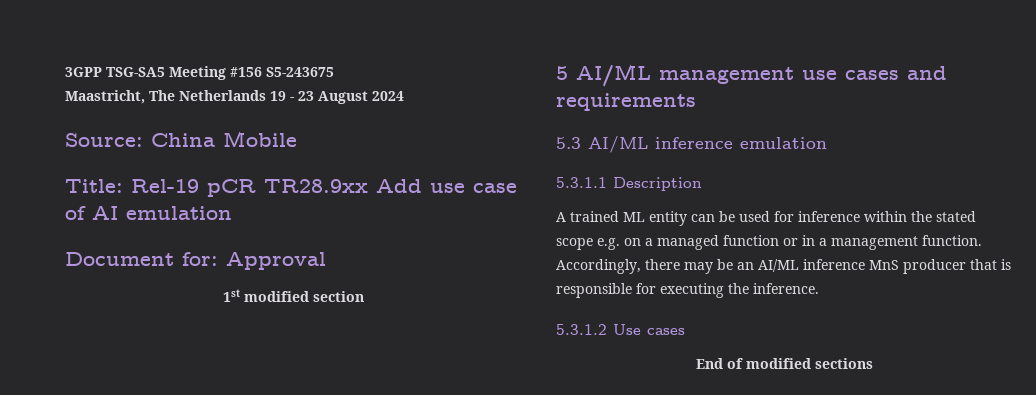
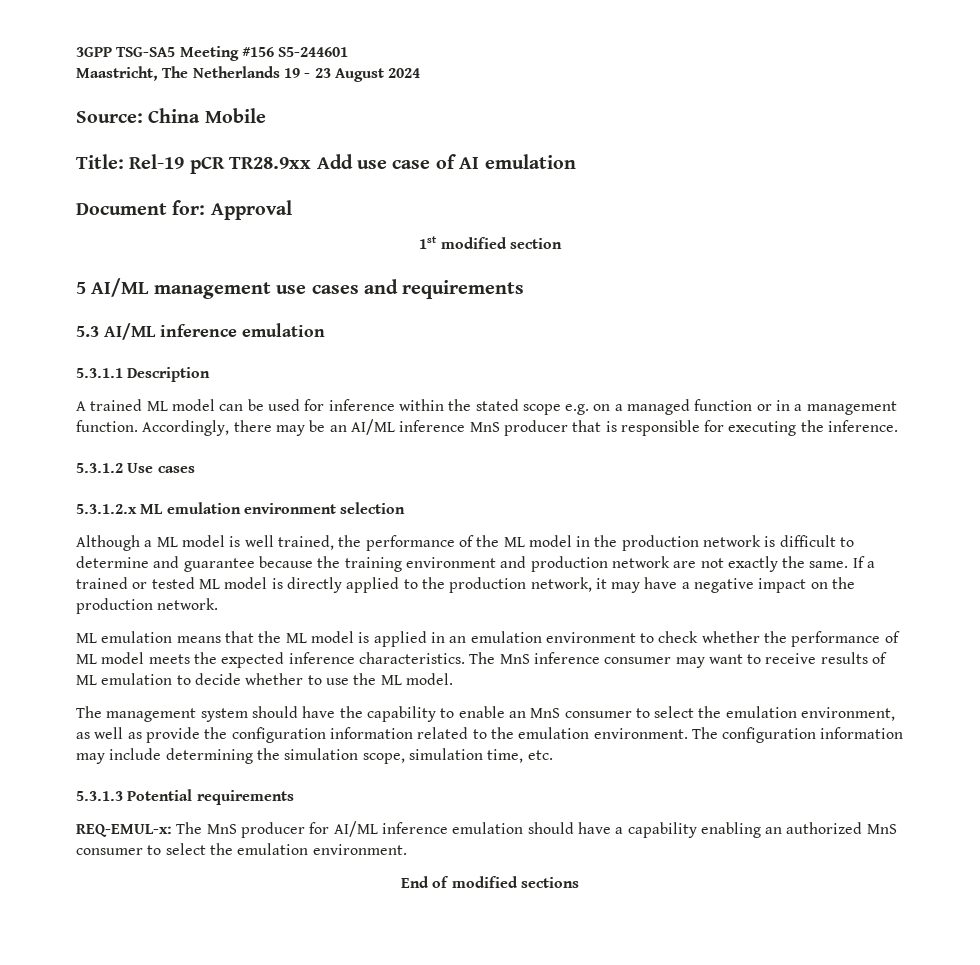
- 3GPP TSG-SA5 Meeting #156 S5-243675
+ 3GPP TSG-SA5 Meeting #156 S5-244601
- A trained ML entity can be used for inference within the stated scope e.g. on a managed function or in a management function.
+ A trained ML model can be used for inference within the stated scope e.g. on a managed function or in a management function.
+ 5.3.1.2.x ML emulation environment selection
+ Although a ML model is well trained, the performance of the ML model in the production network is difficult to determine and guarantee because the training environment and production network are not exactly the same. If a trained or tested ML model is directly applied to the production network, it may have a negative impact on the production network.
+ ML emulation means that the ML model is applied in an emulation environment to check whether the performance of ML model meets the expected inference characteristics. The MnS inference consumer may want to receive results of ML emulation to decide whether to use the ML model.
+ The management system should have the capability to enable an MnS consumer to select the emulation environment, as well as provide the configuration information related to the emulation environment. The configuration information may include determining the simulation scope, simulation time, etc.
+ 5.3.1.3 Potential requirements
+ REQ-EMUL-x: The MnS producer for AI/ML inference emulation should have a capability enabling an authorized MnS consumer to select the emulation environment.

